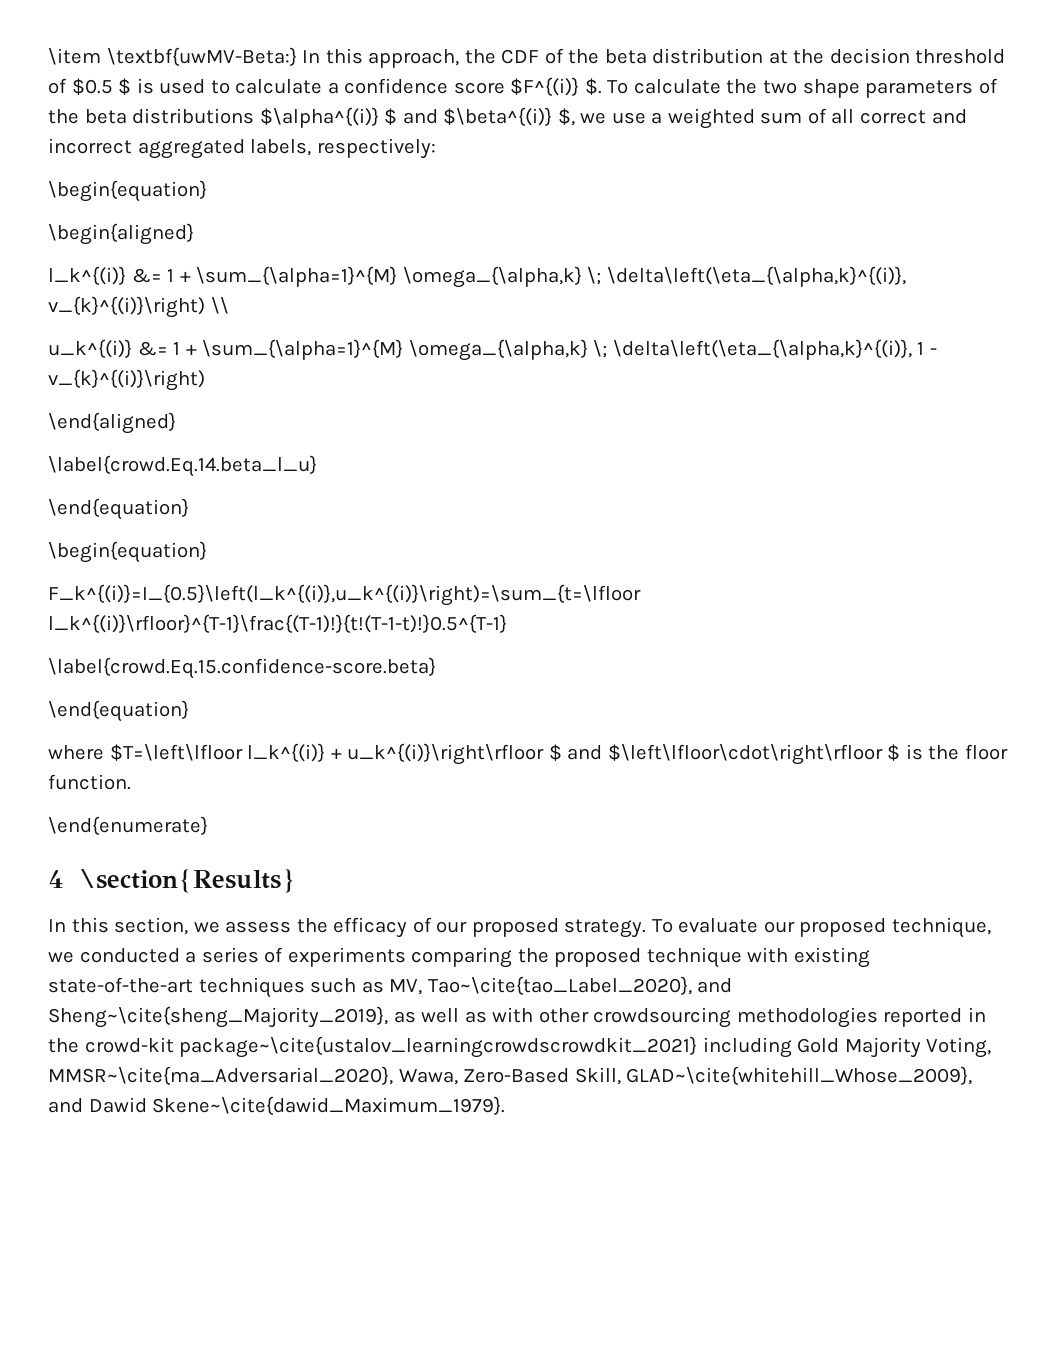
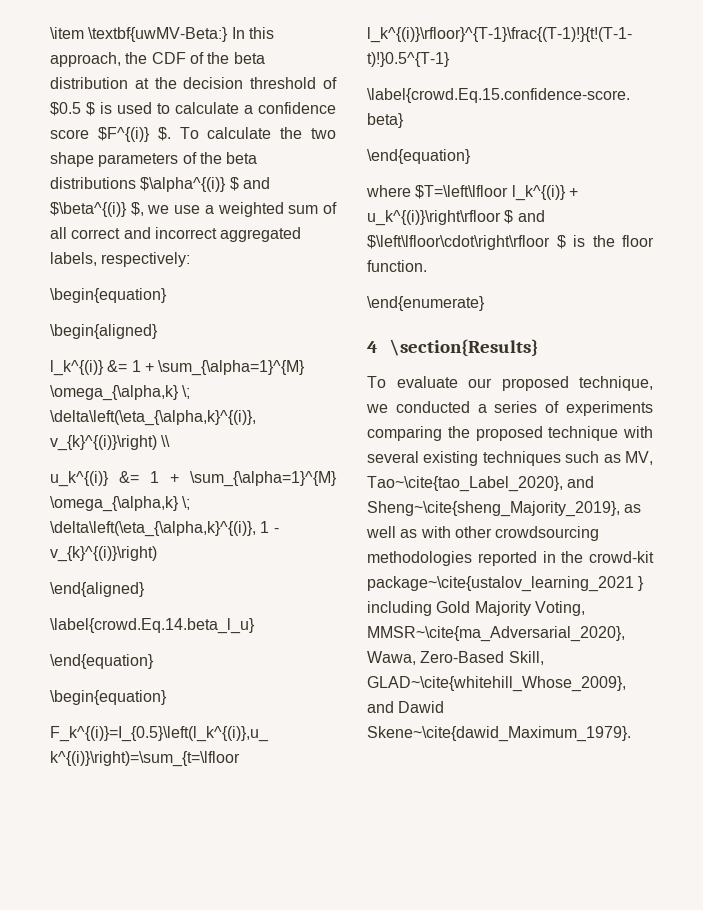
- In this section, we assess the efficacy of our proposed strategy. To evaluate our proposed technique, we conducted a series of experiments comparing the proposed technique with existing state-of-the-art techniques such as MV, Tao~\cite{tao_Label_2020}, and Sheng~\cite{sheng_Majority_2019}, as well as with other crowdsourcing methodologies reported in the crowd-kit package~\cite{ustalov_learningcrowdscrowdkit_2021} including Gold Majority Voting, MMSR~\cite{ma_Adversarial_2020}, Wawa, Zero-Based Skill, GLAD~\cite{whitehill_Whose_2009}, and Dawid Skene~\cite{dawid_Maximum_1979}.
+ To evaluate our proposed technique, we conducted a series of experiments comparing the proposed technique with several existing techniques such as MV, Tao~\cite{tao_Label_2020}, and Sheng~\cite{sheng_Majority_2019}, as well as with other crowdsourcing methodologies reported in the crowd-kit package~\cite{ustalov_learning_2021 } including Gold Majority Voting, MMSR~\cite{ma_Adversarial_2020}, Wawa, Zero-Based Skill, GLAD~\cite{whitehill_Whose_2009}, and Dawid Skene~\cite{dawid_Maximum_1979}.

